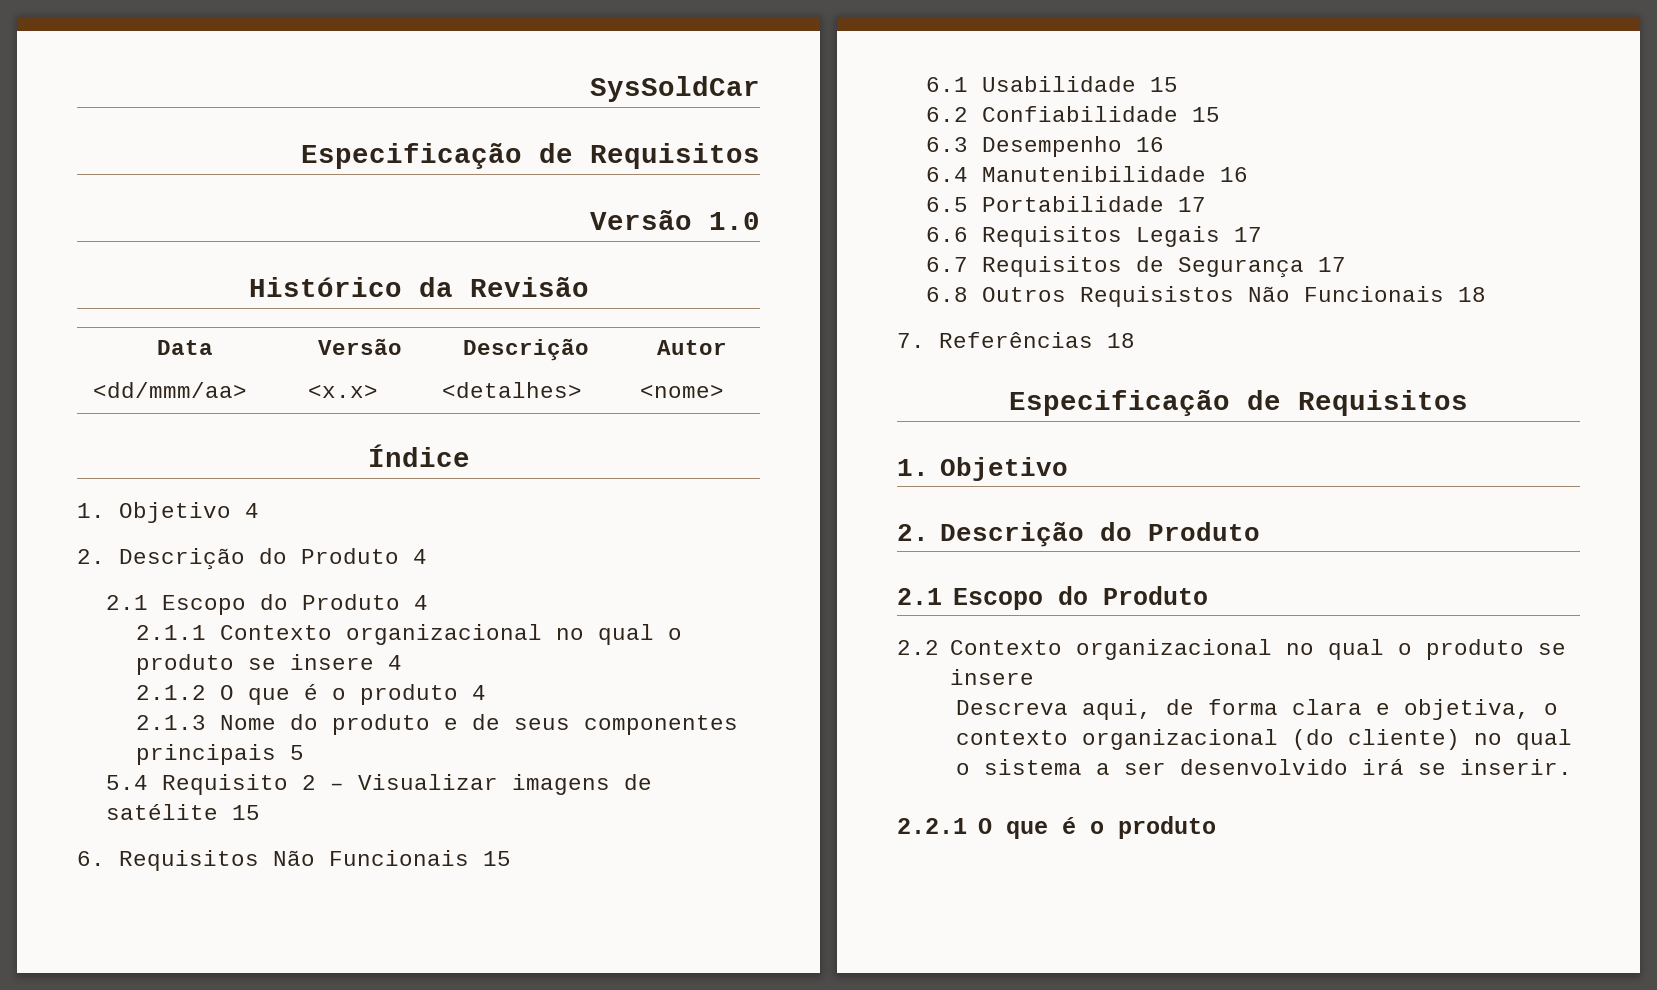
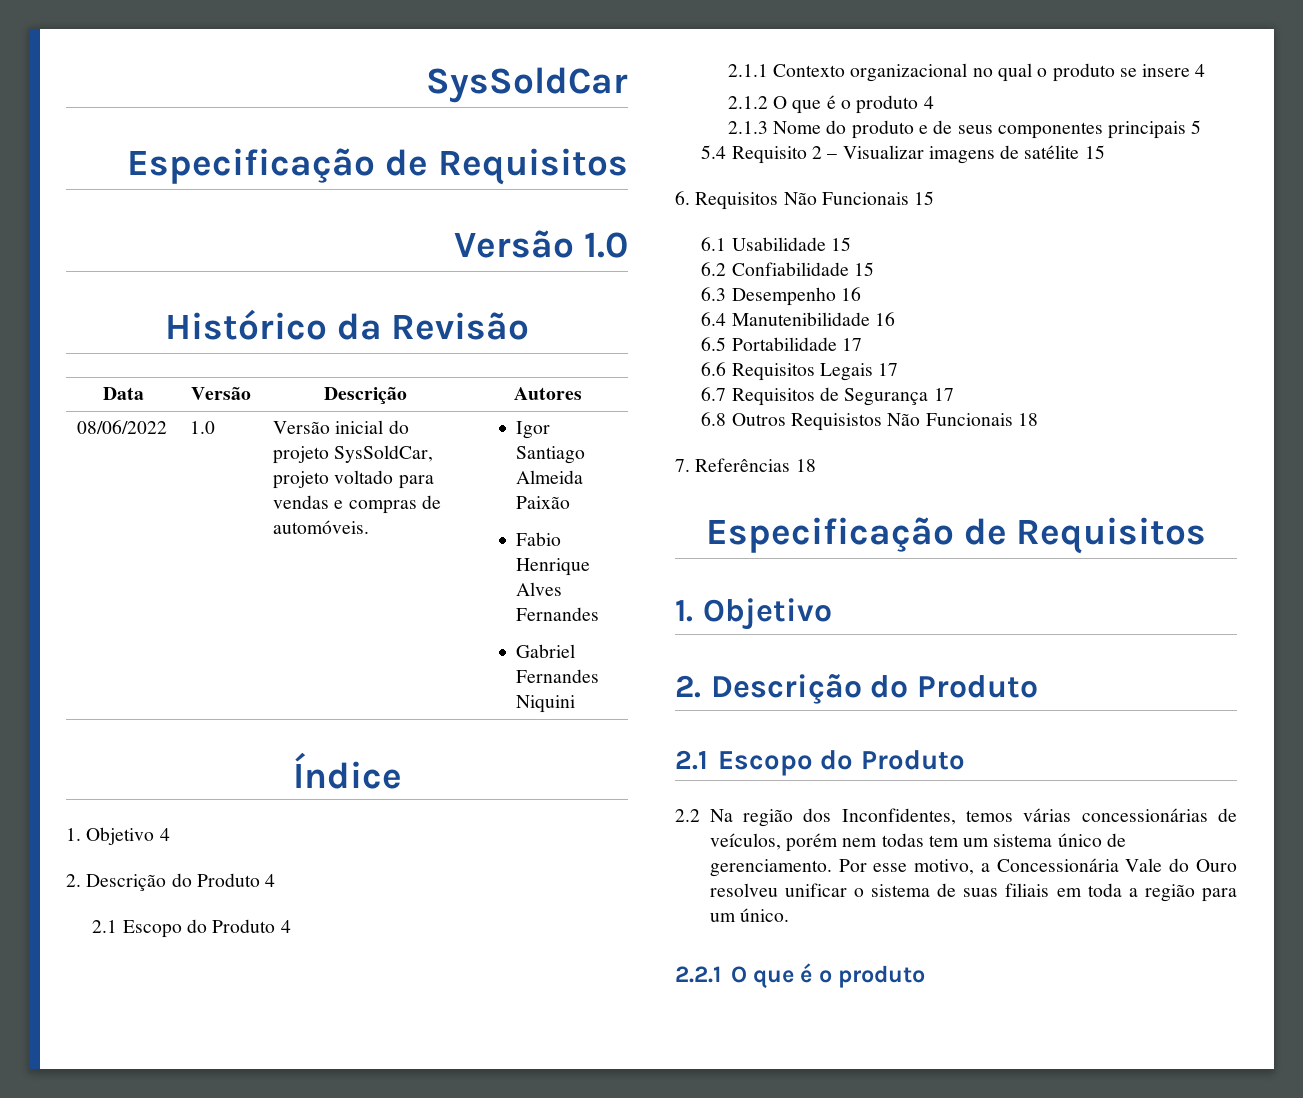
- Data | Versão | Descrição | Autor
- <dd/mmm/aa> | <x.x> | <detalhes> | <nome>
+ Data | Versão | Descrição | Autores
+ 08/06/2022 | 1.0 | Versão inicial do projeto SysSoldCar, projeto voltado para vendas e compras de automóveis. | Igor Santiago Almeida Paixão
+ Fabio Henrique Alves Fernandes
+ Gabriel Fernandes Niquini
- 2.2 Contexto organizacional no qual o produto se insere
- Descreva aqui, de forma clara e objetiva, o contexto organizacional (do cliente) no qual o sistema a ser desenvolvido irá se inserir.
+ 2.2 Na região dos Inconfidentes, temos várias concessionárias de veículos, porém nem todas tem um sistema único de gerenciamento. Por esse motivo, a Concessionária Vale do Ouro resolveu unificar o sistema de suas filiais em toda a região para um único.

